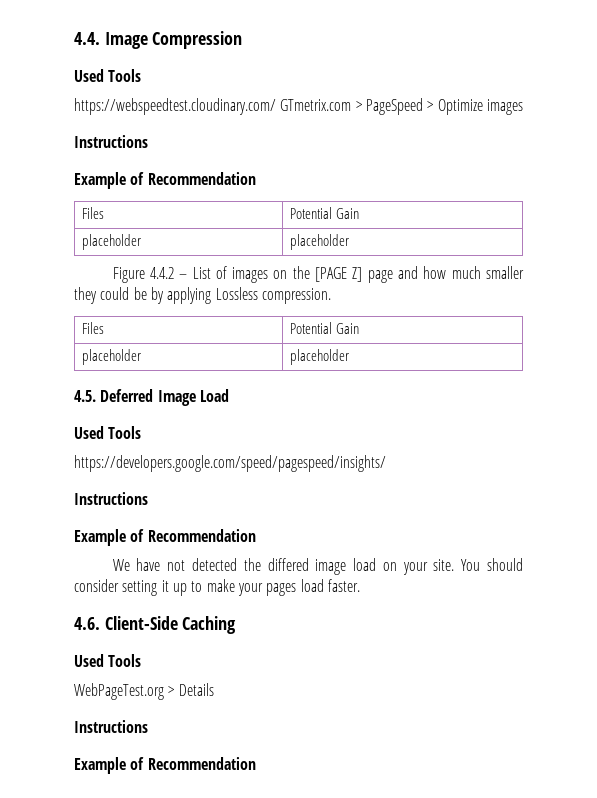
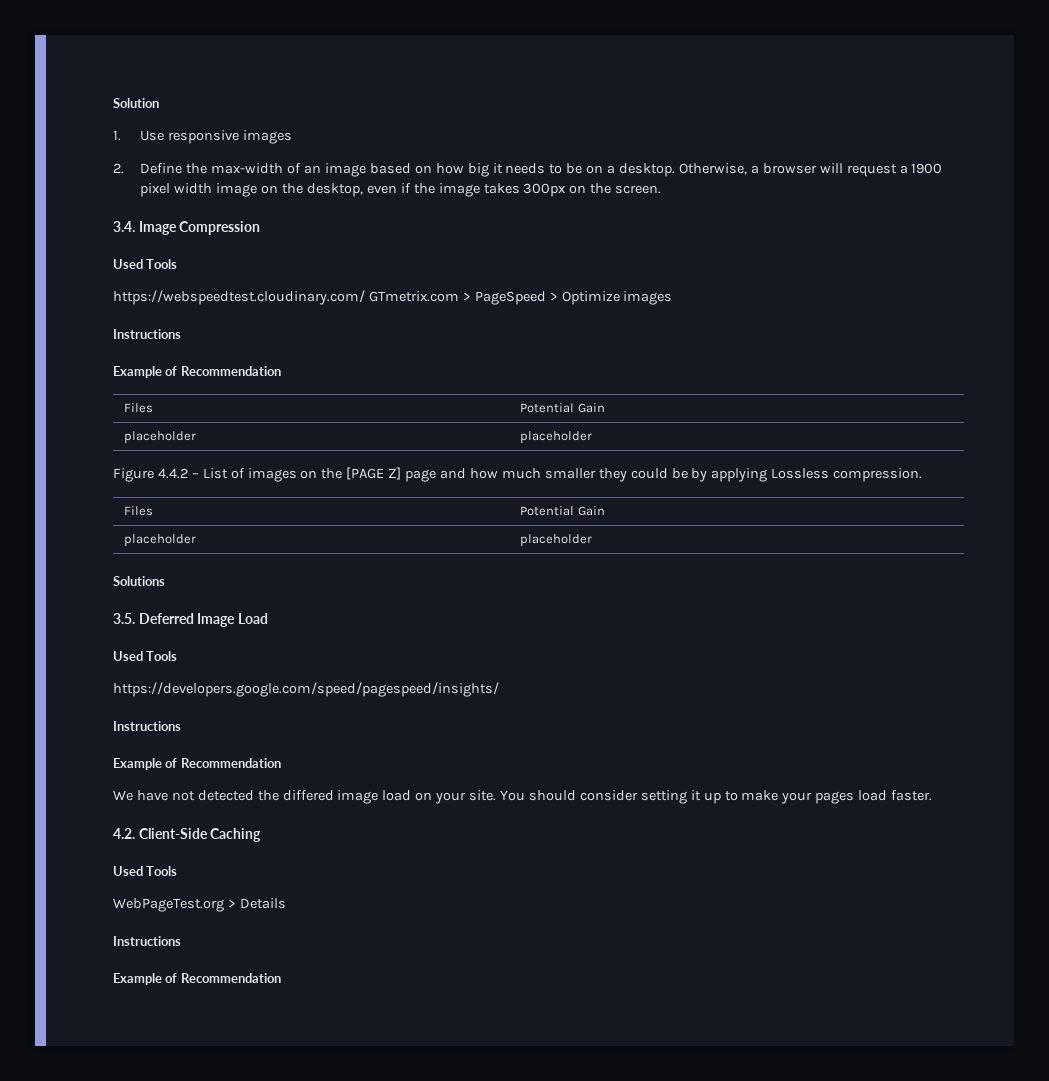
- 4.4. Image Compression
+ Solution
+ 1. Use responsive images
+ 2. Define the max-width of an image based on how big it needs to be on a desktop. Otherwise, a browser will request a 1900 pixel width image on the desktop, even if the image takes 300px on the screen.
+ 3.4. Image Compression
- 4.5. Deferred Image Load
+ Solutions
+ 3.5. Deferred Image Load
- 4.6. Client-Side Caching
+ 4.2. Client-Side Caching

